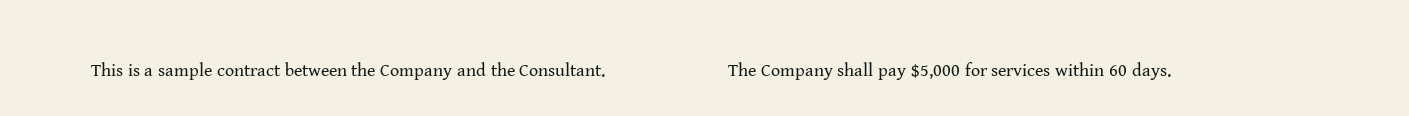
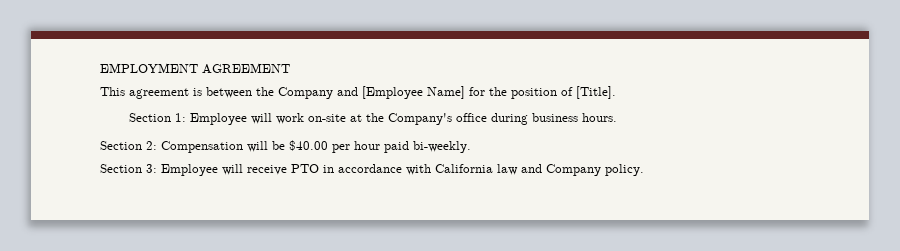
- This is a sample contract between the Company and the Consultant.
- The Company shall pay $5,000 for services within 60 days.
+ EMPLOYMENT AGREEMENT
+ This agreement is between the Company and [Employee Name] for the position of [Title].
+ Section 1: Employee will work on-site at the Company's office during business hours.
+ Section 2: Compensation will be $40.00 per hour paid bi-weekly.
+ Section 3: Employee will receive PTO in accordance with California law and Company policy.

